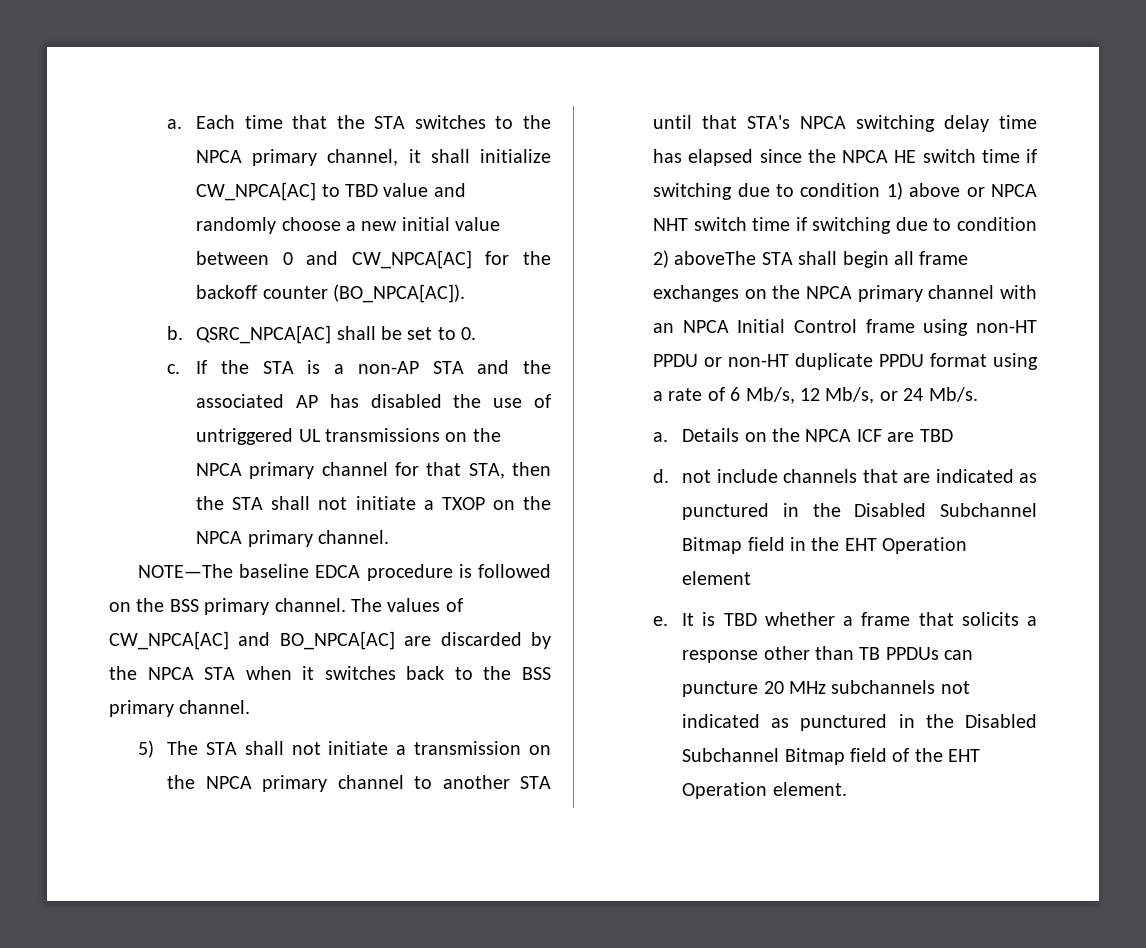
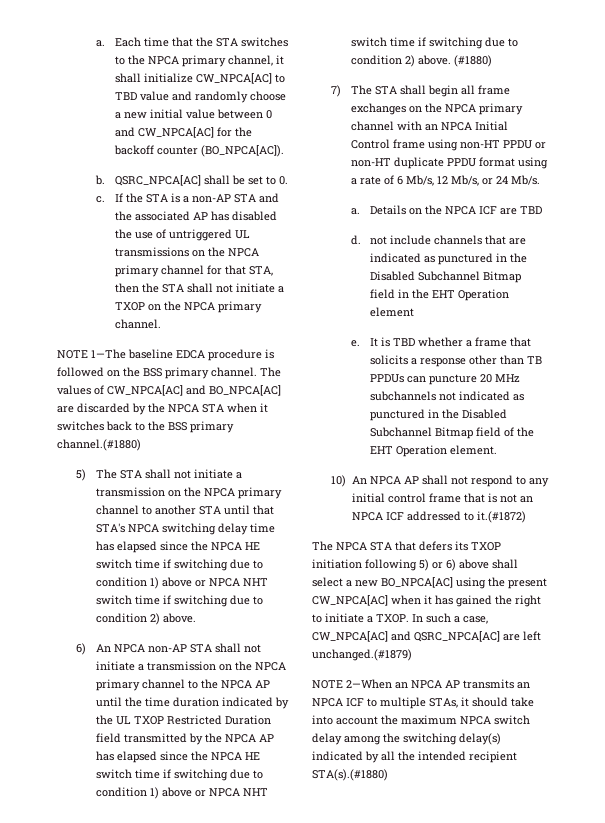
- NOTE—The baseline EDCA procedure is followed on the BSS primary channel.
+ NOTE 1—The baseline EDCA procedure is followed on the BSS primary channel.
- The values of CW_NPCA[AC] and BO_NPCA[AC] are discarded by the NPCA STA when it switches back to the BSS primary channel.
+ The values of CW_NPCA[AC] and BO_NPCA[AC] are discarded by the NPCA STA when it switches back to the BSS primary channel.(#1880)
- 5) The STA shall not initiate a transmission on the NPCA primary channel to another STA until that STA's NPCA switching delay time has elapsed since the NPCA HE switch time if switching due to condition 1) above or NPCA NHT switch time if switching due to condition 2) aboveThe STA shall begin all frame exchanges on the NPCA primary channel with an NPCA Initial Control frame using non-HT PPDU or non-HT duplicate PPDU format using a rate of 6 Mb/s, 12 Mb/s, or 24 Mb/s.
+ 5) The STA shall not initiate a transmission on the NPCA primary channel to another STA until that STA's NPCA switching delay time has elapsed since the NPCA HE switch time if switching due to condition 1) above or NPCA NHT switch time if switching due to condition 2) above.
+ 6) An NPCA non-AP STA shall not initiate a transmission on the NPCA primary channel to the NPCA AP until the time duration indicated by the UL TXOP Restricted Duration field transmitted by the NPCA AP has elapsed since the NPCA HE switch time if switching due to condition 1) above or NPCA NHT switch time if switching due to condition 2) above. (#1880)
+ 7) The STA shall begin all frame exchanges on the NPCA primary channel with an NPCA Initial Control frame using non-HT PPDU or non-HT duplicate PPDU format using a rate of 6 Mb/s, 12 Mb/s, or 24 Mb/s.
+ 10) An NPCA AP shall not respond to any initial control frame that is not an NPCA ICF addressed to it.(#1872)
+ The NPCA STA that defers its TXOP initiation following 5) or 6) above shall select a new BO_NPCA[AC] using the present CW_NPCA[AC] when it has gained the right to initiate a TXOP. In such a case, CW_NPCA[AC] and QSRC_NPCA[AC] are left unchanged.(#1879)
+ NOTE 2—When an NPCA AP transmits an NPCA ICF to multiple STAs, it should take into account the maximum NPCA switch delay among the switching delay(s) indicated by all the intended recipient STA(s).(#1880)

